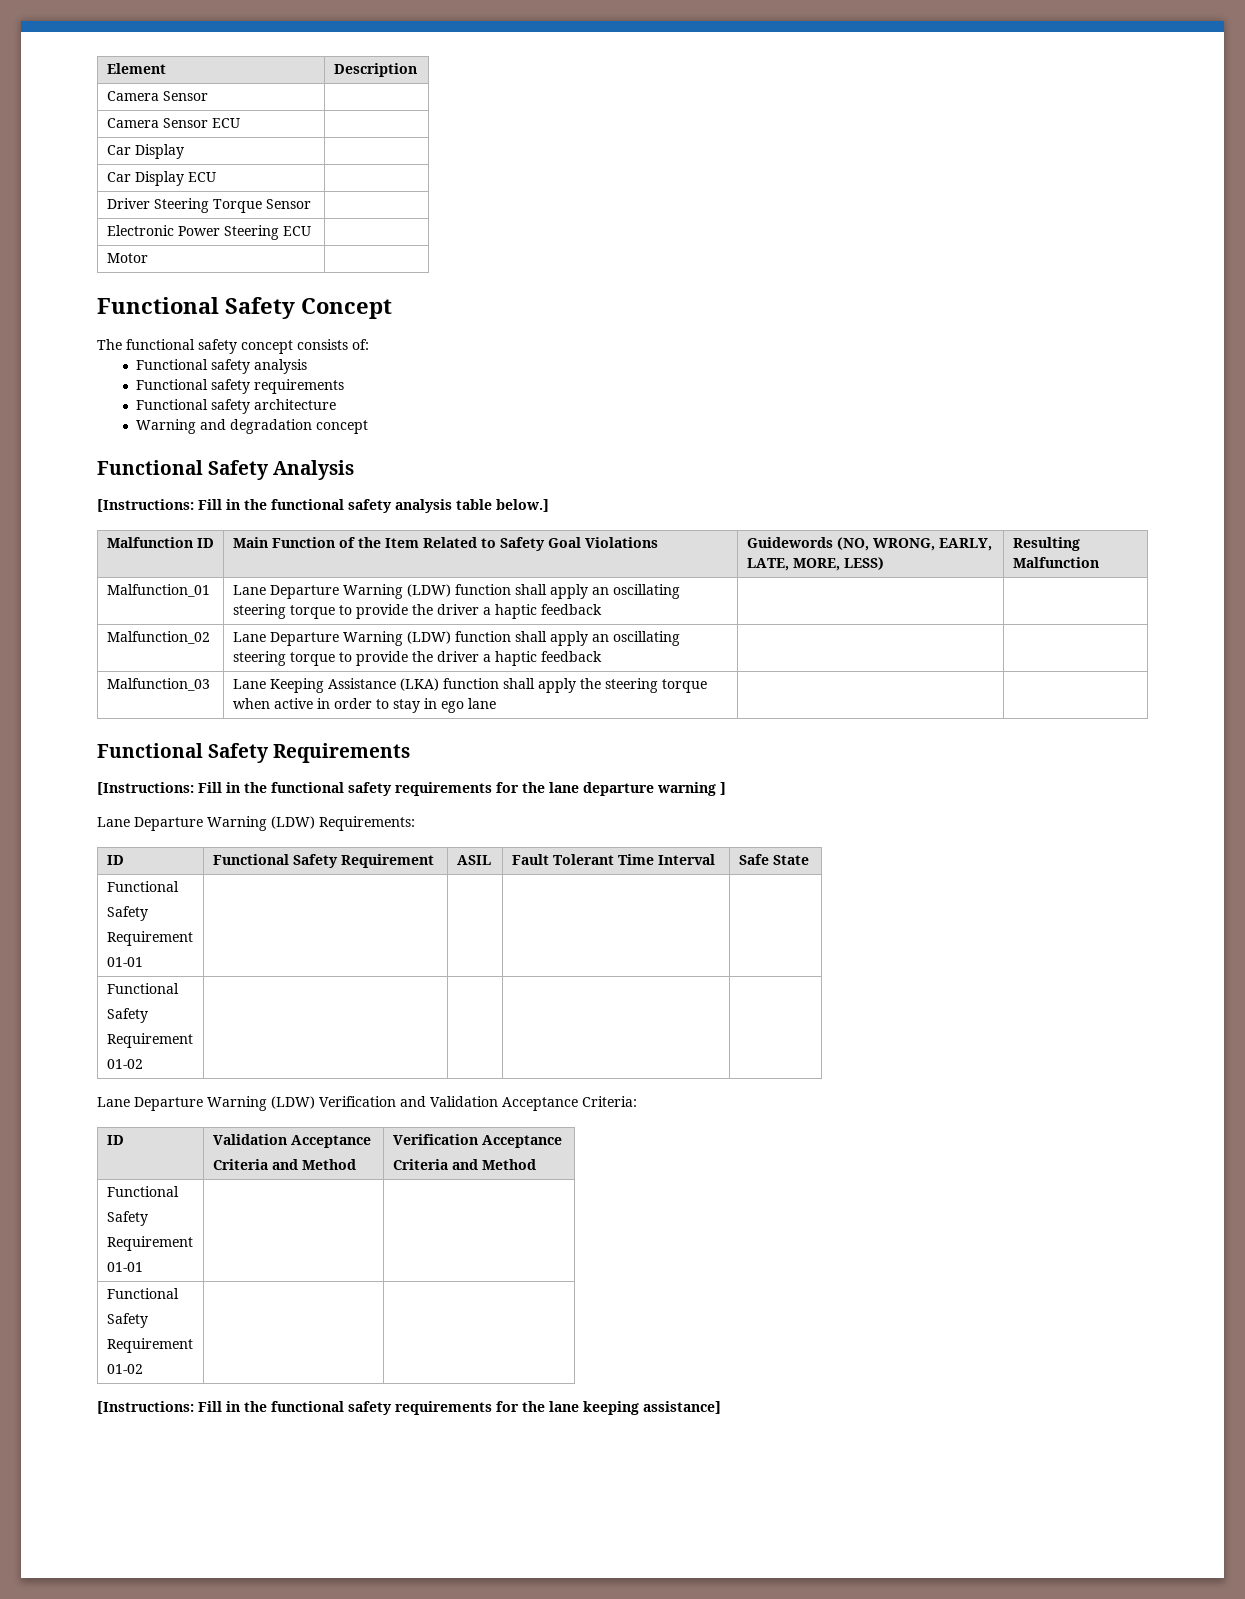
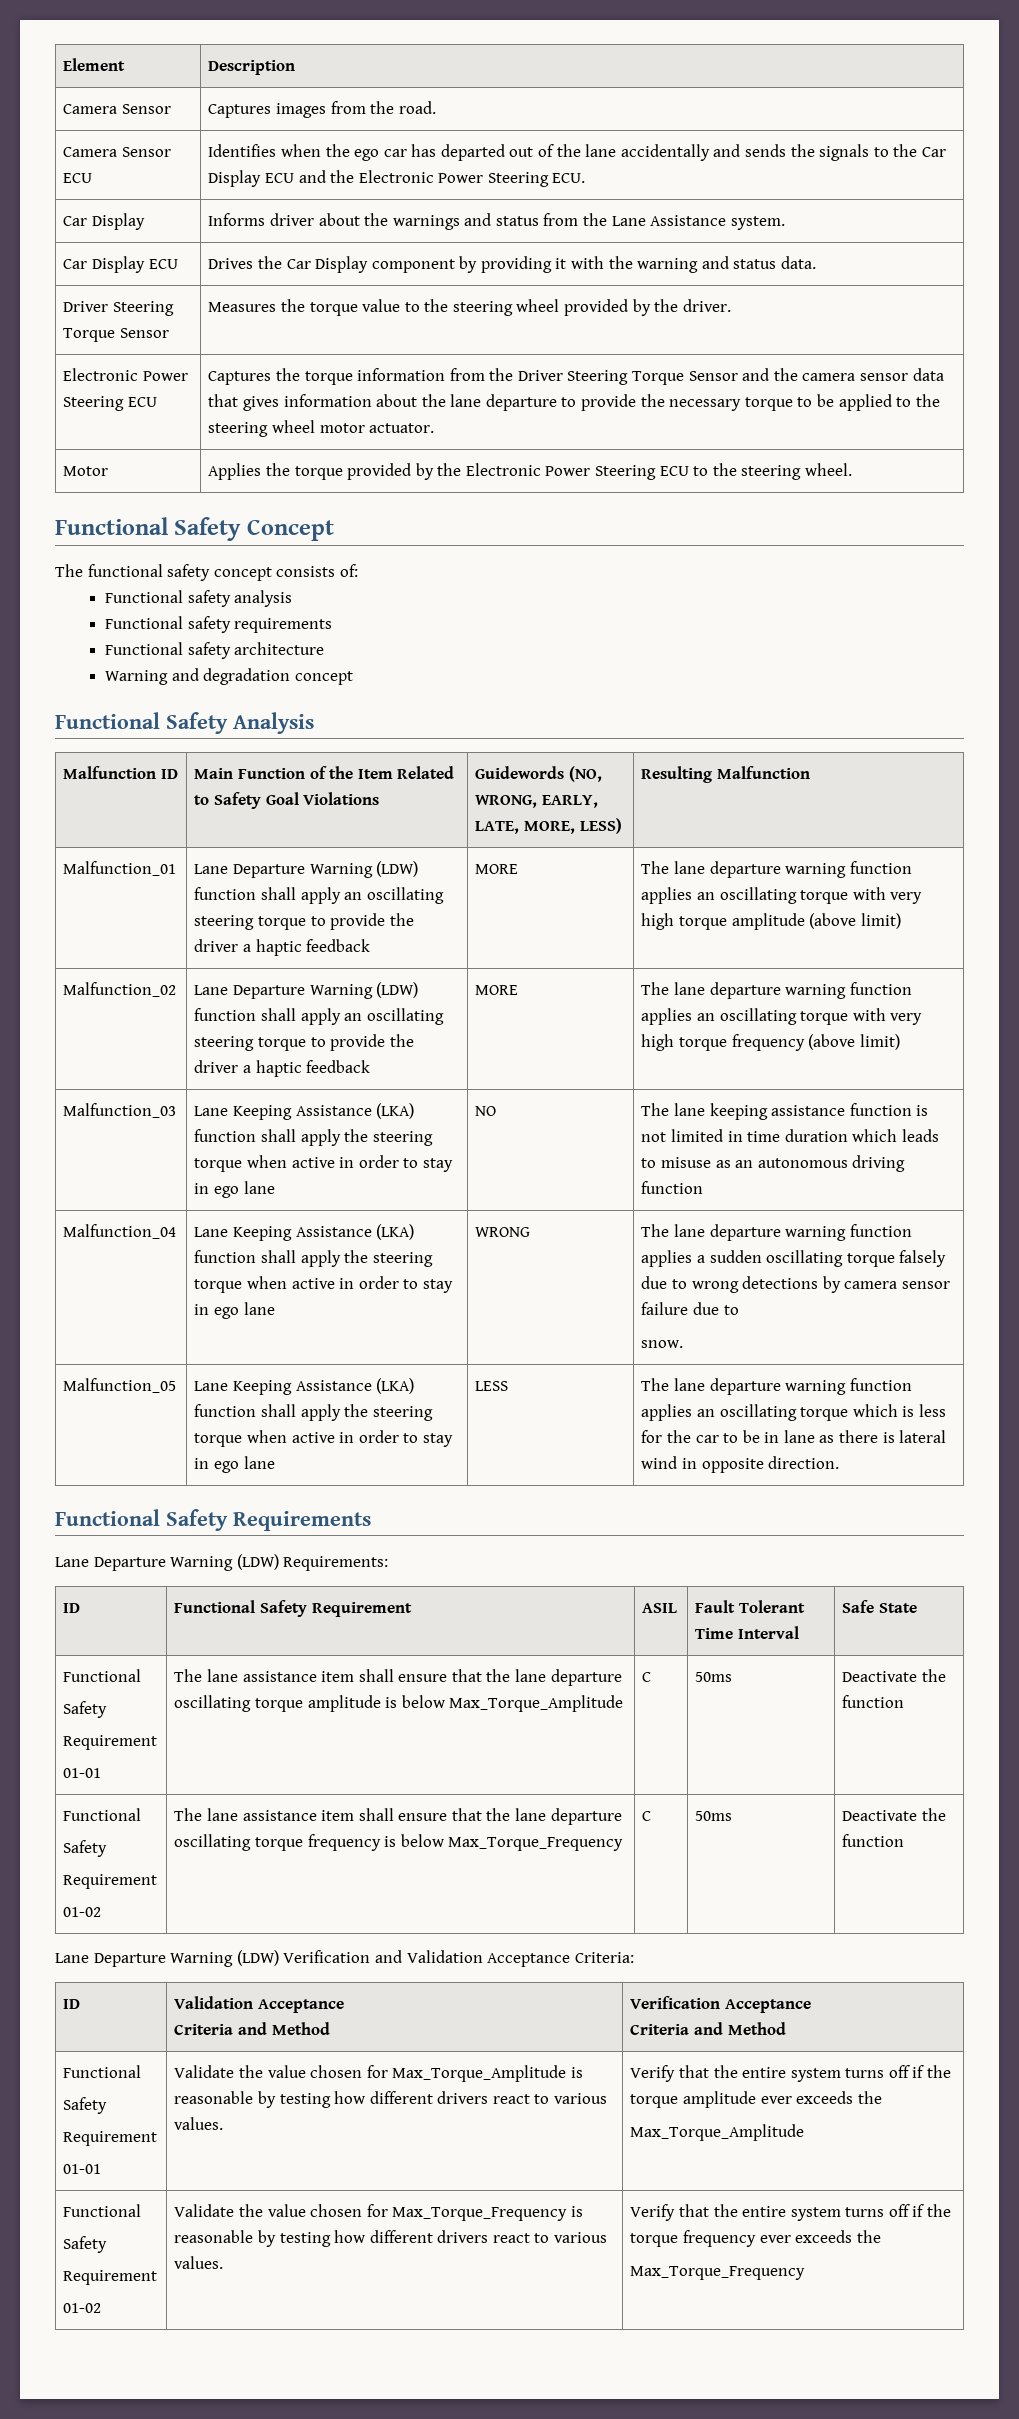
- Camera Sensor |
- Camera Sensor ECU |
- Car Display |
- Car Display ECU |
- Driver Steering Torque Sensor |
- Electronic Power Steering ECU |
- Motor |
+ Camera Sensor | Captures images from the road.
+ Camera Sensor ECU | Identifies when the ego car has departed out of the lane accidentally and sends the signals to the Car Display ECU and the Electronic Power Steering ECU.
+ Car Display | Informs driver about the warnings and status from the Lane Assistance system.
+ Car Display ECU | Drives the Car Display component by providing it with the warning and status data.
+ Driver Steering Torque Sensor | Measures the torque value to the steering wheel provided by the driver.
+ Electronic Power Steering ECU | Captures the torque information from the Driver Steering Torque Sensor and the camera sensor data that gives information about the lane departure to provide the necessary torque to be applied to the steering wheel motor actuator.
+ Motor | Applies the torque provided by the Electronic Power Steering ECU to the steering wheel.
- [Instructions: Fill in the functional safety analysis table below.]
- Malfunction_01 | Lane Departure Warning (LDW) function shall apply an oscillating steering torque to provide the driver a haptic feedback | |
+ Malfunction_01 | Lane Departure Warning (LDW) function shall apply an oscillating steering torque to provide the driver a haptic feedback | MORE | The lane departure warning function applies an oscillating torque with very high torque amplitude (above limit)
- Malfunction_02 | Lane Departure Warning (LDW) function shall apply an oscillating steering torque to provide the driver a haptic feedback | |
+ Malfunction_02 | Lane Departure Warning (LDW) function shall apply an oscillating steering torque to provide the driver a haptic feedback | MORE | The lane departure warning function applies an oscillating torque with very high torque frequency (above limit)
+ NO | The lane keeping assistance function is not limited in time duration which leads to misuse as an autonomous driving function
+ Malfunction_04 | Lane Keeping Assistance (LKA) function shall apply the steering torque when active in order to stay in ego lane | WRONG | The lane departure warning function applies a sudden oscillating torque falsely due to wrong detections by camera sensor failure due to
+ snow.
+ Malfunction_05 | Lane Keeping Assistance (LKA) function shall apply the steering torque when active in order to stay in ego lane | LESS | The lane departure warning function applies an oscillating torque which is less for the car to be in lane as there is lateral wind in opposite direction.
  Functional Safety Requirements
- [Instructions: Fill in the functional safety requirements for the lane departure warning ]
  ID | Functional Safety Requirement | ASIL | Fault Tolerant Time Interval | Safe State
  Functional
  Safety
  Requirement
- 01-01 | | | |
+ 01-01 | The lane assistance item shall ensure that the lane departure oscillating torque amplitude is below Max_Torque_Amplitude | C | 50ms | Deactivate the function
  Functional
  Safety
  Requirement
- 01-02 | | | |
+ 01-02 | The lane assistance item shall ensure that the lane departure oscillating torque frequency is below Max_Torque_Frequency | C | 50ms | Deactivate the function
  ID | Validation Acceptance
  Criteria and Method | Verification Acceptance
  Criteria and Method
  Functional
  Safety
  Requirement
- 01-01 | |
+ 01-01 | Validate the value chosen for Max_Torque_Amplitude is reasonable by testing how different drivers react to various values. | Verify that the entire system turns off if the torque amplitude ever exceeds the
+ Max_Torque_Amplitude
  Functional
  Safety
  Requirement
- 01-02 | |
- [Instructions: Fill in the functional safety requirements for the lane keeping assistance]
+ 01-02 | Validate the value chosen for Max_Torque_Frequency is reasonable by testing how different drivers react to various values. | Verify that the entire system turns off if the torque frequency ever exceeds the
+ Max_Torque_Frequency

